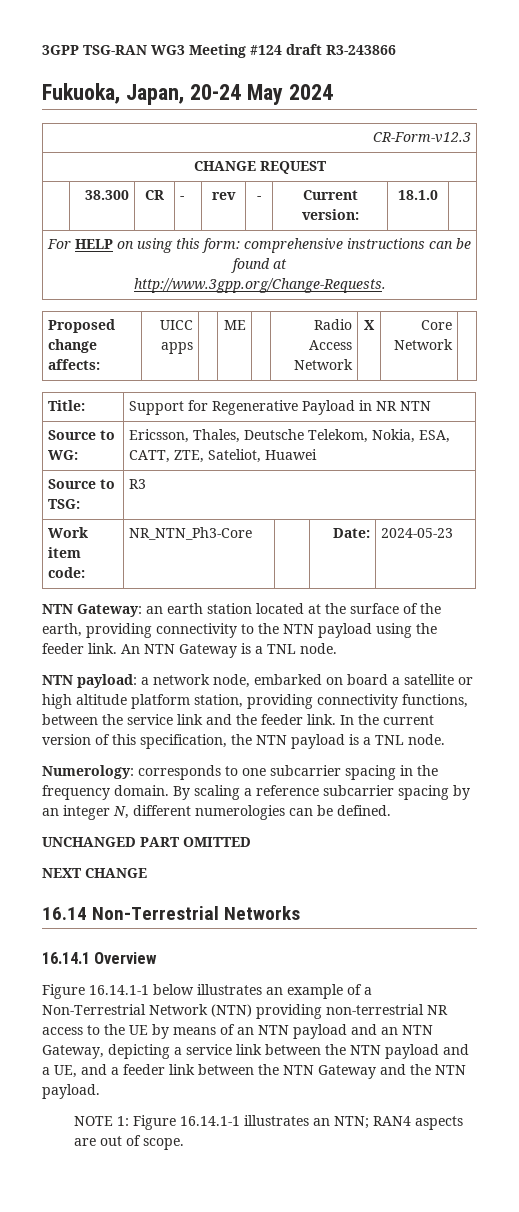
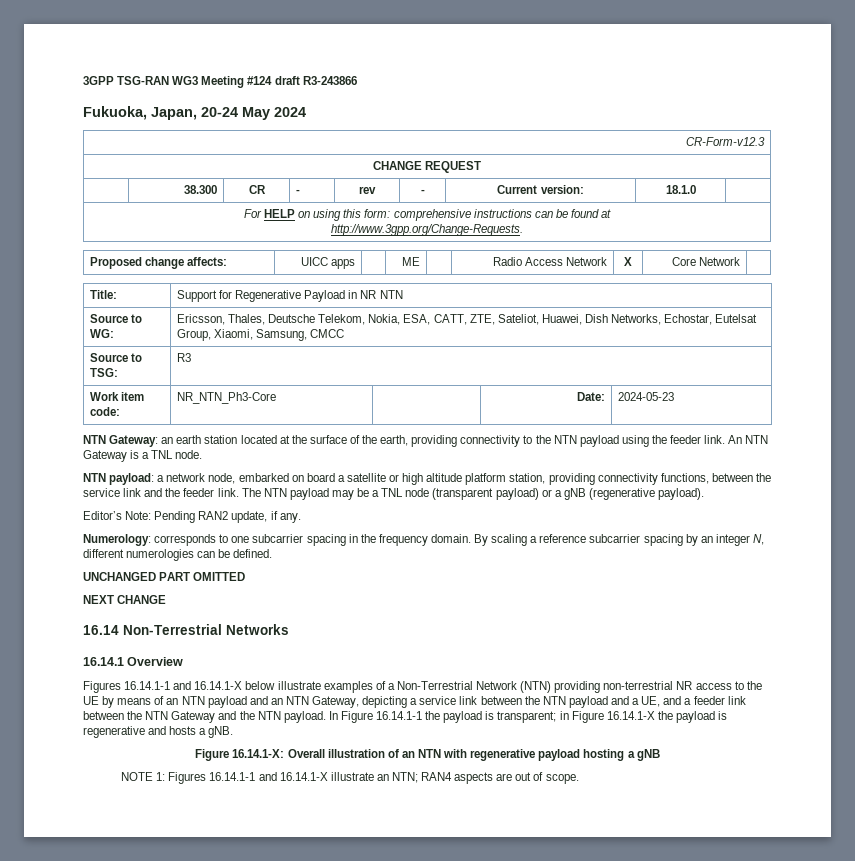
- Source to WG: | Ericsson, Thales, Deutsche Telekom, Nokia, ESA, CATT, ZTE, Sateliot, Huawei
+ Source to WG: | Ericsson, Thales, Deutsche Telekom, Nokia, ESA, CATT, ZTE, Sateliot, Huawei, Dish Networks, Echostar, Eutelsat Group, Xiaomi, Samsung, CMCC
- In the current version of this specification, the NTN payload is a TNL node.
+ The NTN payload may be a TNL node (transparent payload) or a gNB (regenerative payload).
+ Editor’s Note: Pending RAN2 update, if any.
- Figure 16.14.1-1 below illustrates an example of a Non-Terrestrial Network (NTN) providing non-terrestrial NR access to the UE by means of an NTN payload and an NTN Gateway, depicting a service link between the NTN payload and a UE, and a feeder link between the NTN Gateway and the NTN payload.
- NOTE 1: Figure 16.14.1-1 illustrates an NTN; RAN4 aspects are out of scope.
+ Figures 16.14.1-1 and 16.14.1-X below illustrate examples of a Non-Terrestrial Network (NTN) providing non-terrestrial NR access to the UE by means of an NTN payload and an NTN Gateway, depicting a service link between the NTN payload and a UE, and a feeder link between the NTN Gateway and the NTN payload. In Figure 16.14.1-1 the payload is transparent; in Figure 16.14.1-X the payload is regenerative and hosts a gNB.
+ Figure 16.14.1-X: Overall illustration of an NTN with regenerative payload hosting a gNB
+ NOTE 1: Figures 16.14.1-1 and 16.14.1-X illustrate an NTN; RAN4 aspects are out of scope.

